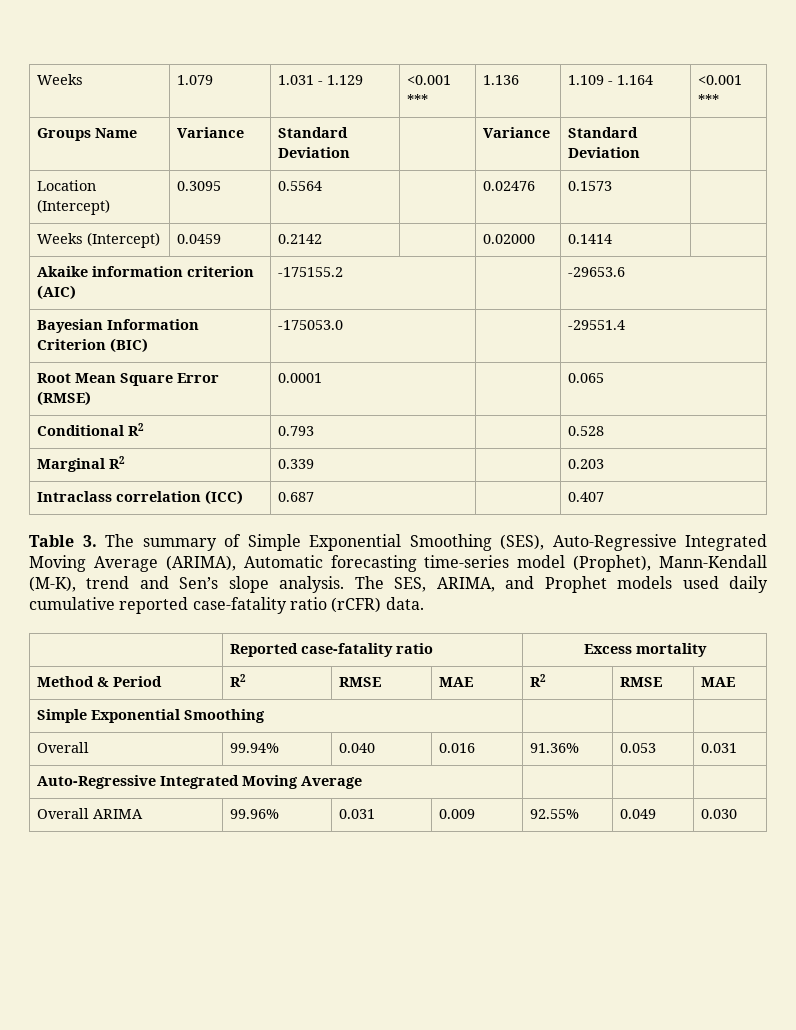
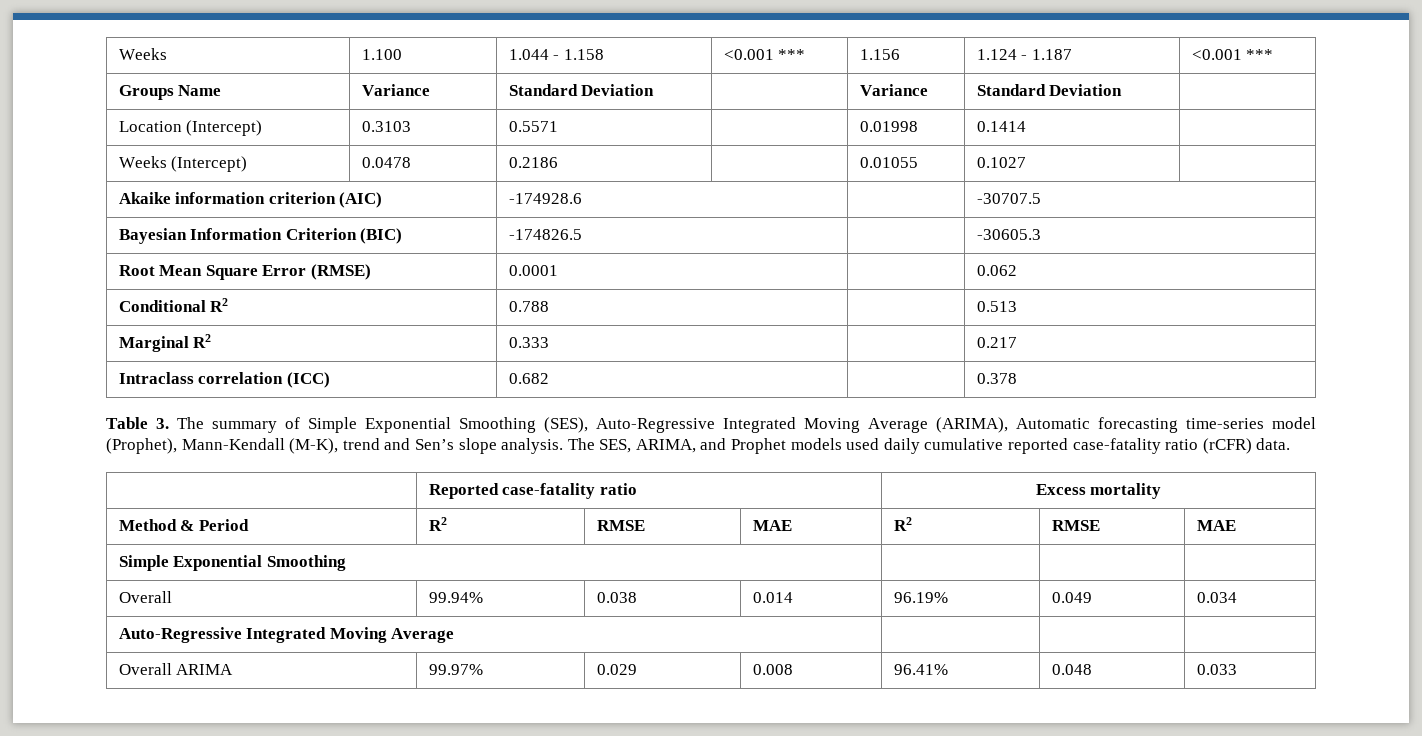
- Weeks | 1.079 | 1.031 - 1.129 | <0.001 *** | 1.136 | 1.109 - 1.164 | <0.001 ***
+ Weeks | 1.100 | 1.044 - 1.158 | <0.001 *** | 1.156 | 1.124 - 1.187 | <0.001 ***
- Location (Intercept) | 0.3095 | 0.5564 | | 0.02476 | 0.1573 |
- Weeks (Intercept) | 0.0459 | 0.2142 | | 0.02000 | 0.1414 |
+ Location (Intercept) | 0.3103 | 0.5571 | | 0.01998 | 0.1414 |
+ Weeks (Intercept) | 0.0478 | 0.2186 | | 0.01055 | 0.1027 |
- Akaike information criterion (AIC) | -175155.2 | | -29653.6
+ Akaike information criterion (AIC) | -174928.6 | | -30707.5
- Bayesian Information Criterion (BIC) | -175053.0 | | -29551.4
+ Bayesian Information Criterion (BIC) | -174826.5 | | -30605.3
- Root Mean Square Error (RMSE) | 0.0001 | | 0.065
+ Root Mean Square Error (RMSE) | 0.0001 | | 0.062
- Conditional R2 | 0.793 | | 0.528
+ Conditional R2 | 0.788 | | 0.513
- Marginal R2 | 0.339 | | 0.203
+ Marginal R2 | 0.333 | | 0.217
- Intraclass correlation (ICC) | 0.687 | | 0.407
+ Intraclass correlation (ICC) | 0.682 | | 0.378
- Overall | 99.94% | 0.040 | 0.016 | 91.36% | 0.053 | 0.031
+ Overall | 99.94% | 0.038 | 0.014 | 96.19% | 0.049 | 0.034
- Overall ARIMA | 99.96% | 0.031 | 0.009 | 92.55% | 0.049 | 0.030
+ Overall ARIMA | 99.97% | 0.029 | 0.008 | 96.41% | 0.048 | 0.033

